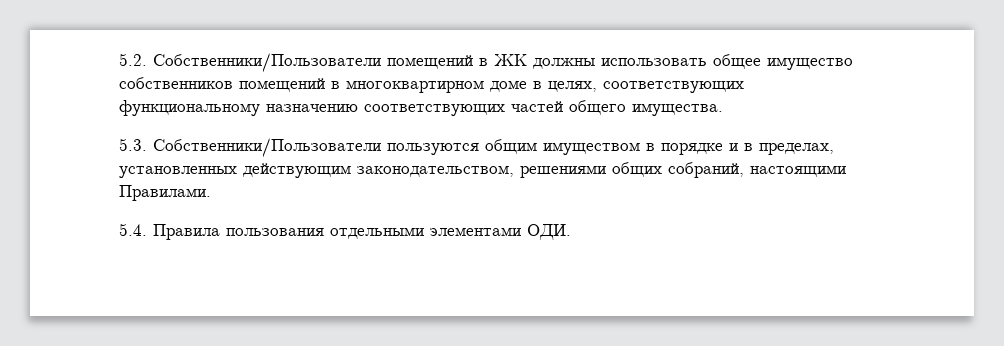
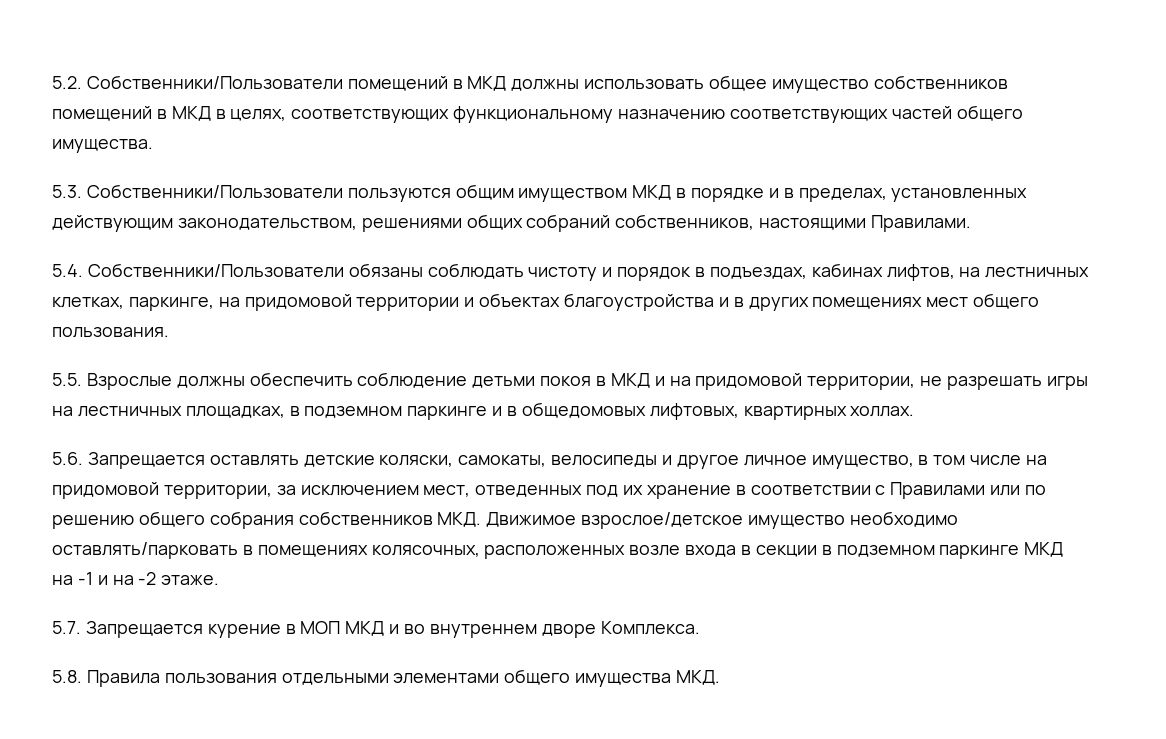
- 5.2. Собственники/Пользователи помещений в ЖК должны использовать общее имущество собственников помещений в многоквартирном доме в целях, соответствующих функциональному назначению соответствующих частей общего имущества.
+ 5.2. Собственники/Пользователи помещений в МКД должны использовать общее имущество собственников помещений в МКД в целях, соответствующих функциональному назначению соответствующих частей общего имущества.
- 5.3. Собственники/Пользователи пользуются общим имуществом в порядке и в пределах, установленных действующим законодательством, решениями общих собраний, настоящими Правилами.
+ 5.3. Собственники/Пользователи пользуются общим имуществом МКД в порядке и в пределах, установленных действующим законодательством, решениями общих собраний собственников, настоящими Правилами.
- 5.4. Правила пользования отдельными элементами ОДИ.
+ 5.4. Собственники/Пользователи обязаны соблюдать чистоту и порядок в подъездах, кабинах лифтов, на лестничных клетках, паркинге, на придомовой территории и объектах благоустройства и в других помещениях мест общего пользования.
+ 5.5. Взрослые должны обеспечить соблюдение детьми покоя в МКД и на придомовой территории, не разрешать игры на лестничных площадках, в подземном паркинге и в общедомовых лифтовых, квартирных холлах.
+ 5.6. Запрещается оставлять детские коляски, самокаты, велосипеды и другое личное имущество, в том числе на придомовой территории, за исключением мест, отведенных под их хранение в соответствии с Правилами или по решению общего собрания собственников МКД. Движимое взрослое/детское имущество необходимо оставлять/парковать в помещениях колясочных, расположенных возле входа в секции в подземном паркинге МКД на -1 и на -2 этаже.
+ 5.7. Запрещается курение в МОП МКД и во внутреннем дворе Комплекса.
+ 5.8. Правила пользования отдельными элементами общего имущества МКД.

